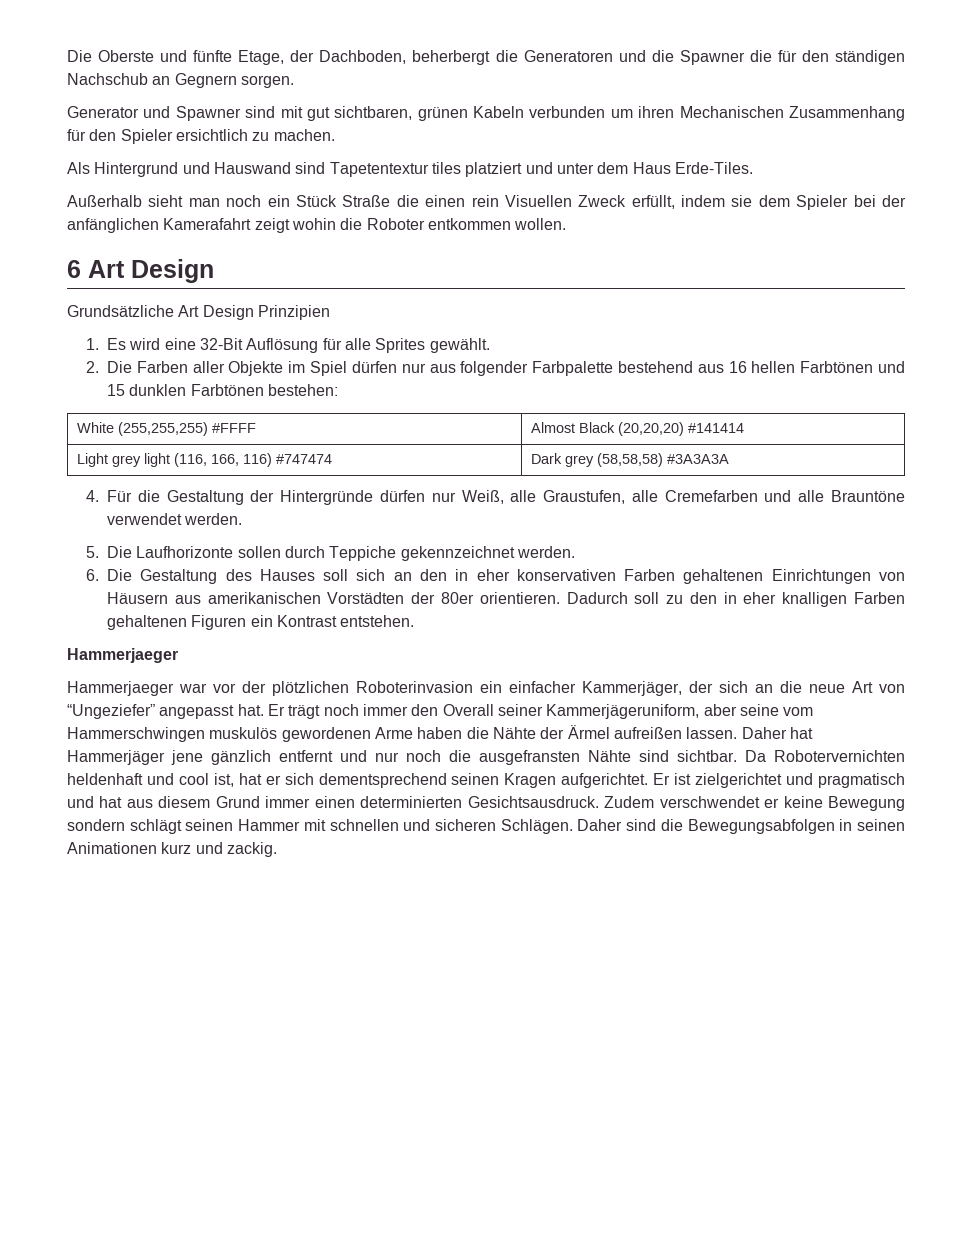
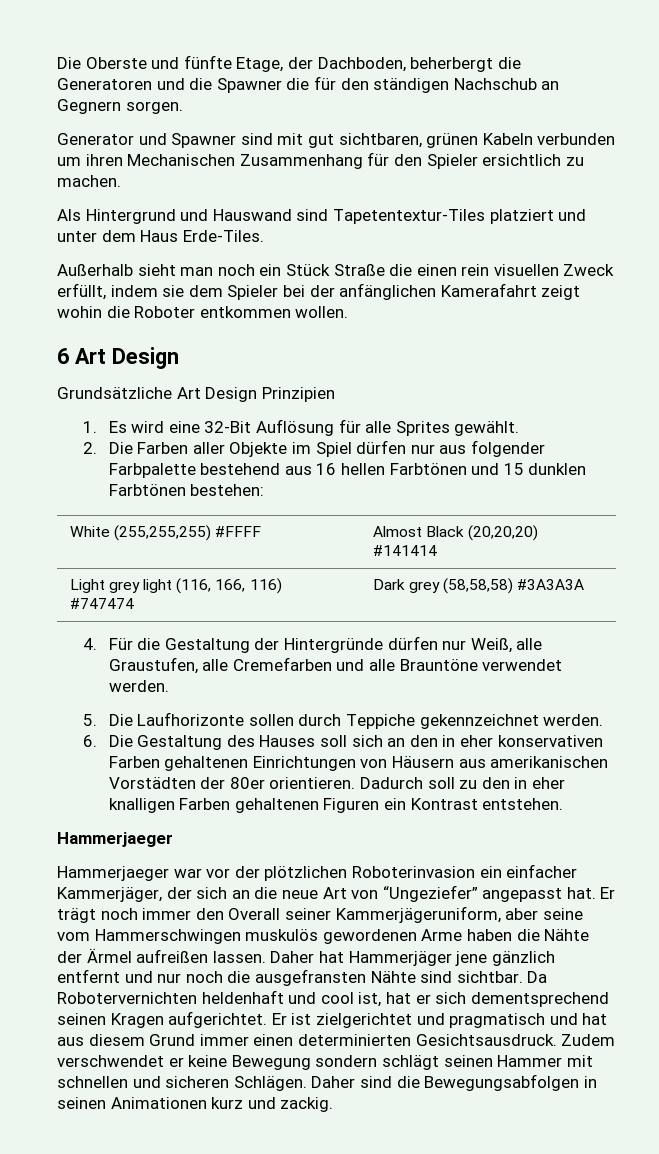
- Als Hintergrund und Hauswand sind Tapetentextur tiles platziert und unter dem Haus Erde-Tiles.
+ Als Hintergrund und Hauswand sind Tapetentextur-Tiles platziert und unter dem Haus Erde-Tiles.
- Außerhalb sieht man noch ein Stück Straße die einen rein Visuellen Zweck erfüllt, indem sie dem Spieler bei der anfänglichen Kamerafahrt zeigt wohin die Roboter entkommen wollen.
+ Außerhalb sieht man noch ein Stück Straße die einen rein visuellen Zweck erfüllt, indem sie dem Spieler bei der anfänglichen Kamerafahrt zeigt wohin die Roboter entkommen wollen.

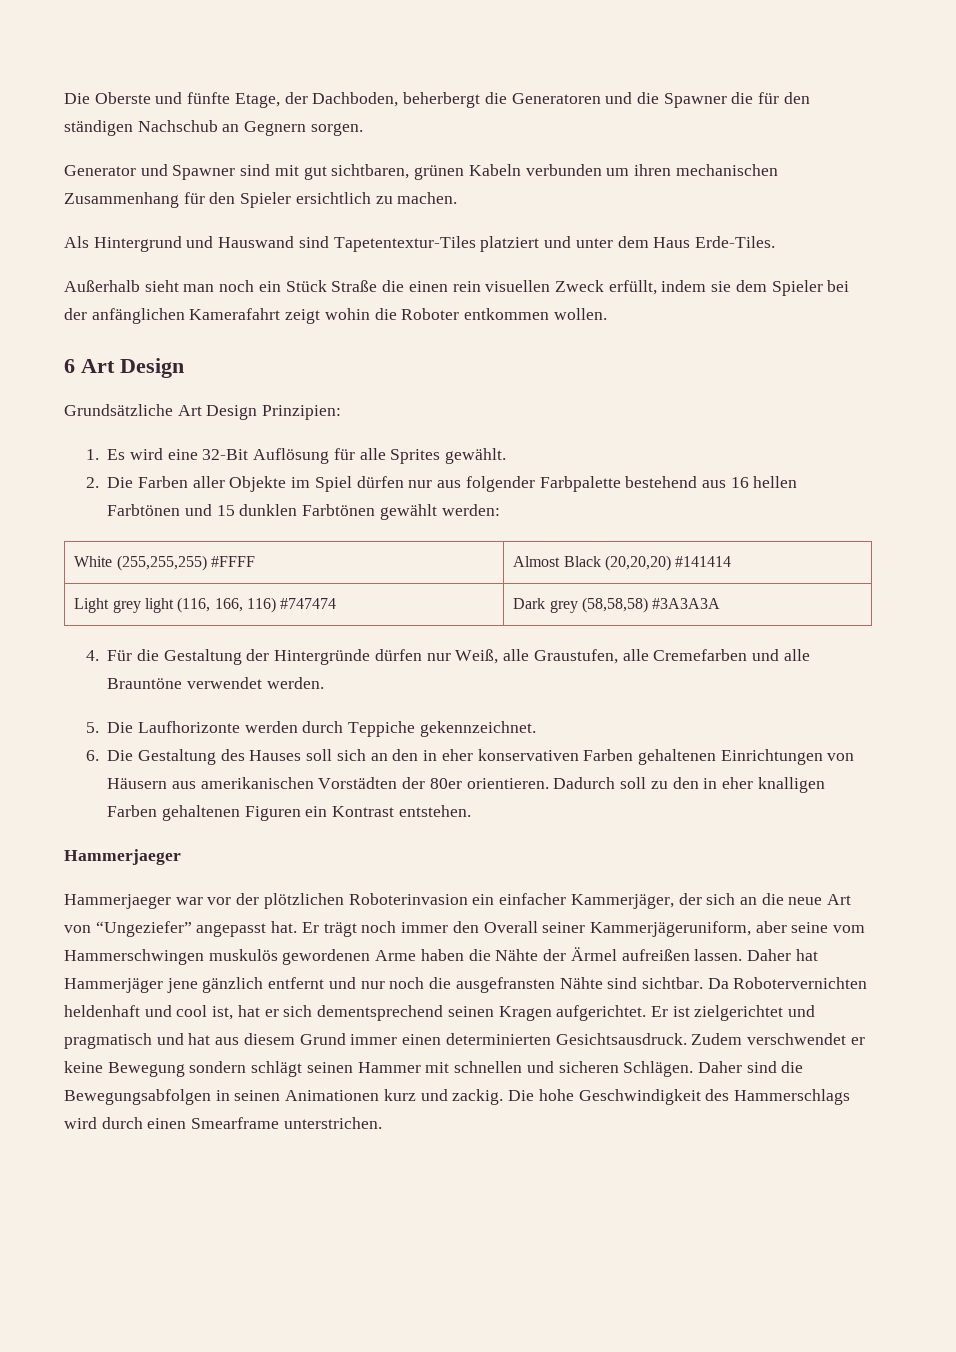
- Generator und Spawner sind mit gut sichtbaren, grünen Kabeln verbunden um ihren Mechanischen Zusammenhang für den Spieler ersichtlich zu machen.
+ Generator und Spawner sind mit gut sichtbaren, grünen Kabeln verbunden um ihren mechanischen Zusammenhang für den Spieler ersichtlich zu machen.
- Grundsätzliche Art Design Prinzipien
+ Grundsätzliche Art Design Prinzipien:
- 2. Die Farben aller Objekte im Spiel dürfen nur aus folgender Farbpalette bestehend aus 16 hellen Farbtönen und 15 dunklen Farbtönen bestehen:
+ 2. Die Farben aller Objekte im Spiel dürfen nur aus folgender Farbpalette bestehend aus 16 hellen Farbtönen und 15 dunklen Farbtönen gewählt werden:
- 5. Die Laufhorizonte sollen durch Teppiche gekennzeichnet werden.
+ 5. Die Laufhorizonte werden durch Teppiche gekennzeichnet.
+ Die hohe Geschwindigkeit des Hammerschlags wird durch einen Smearframe unterstrichen.

